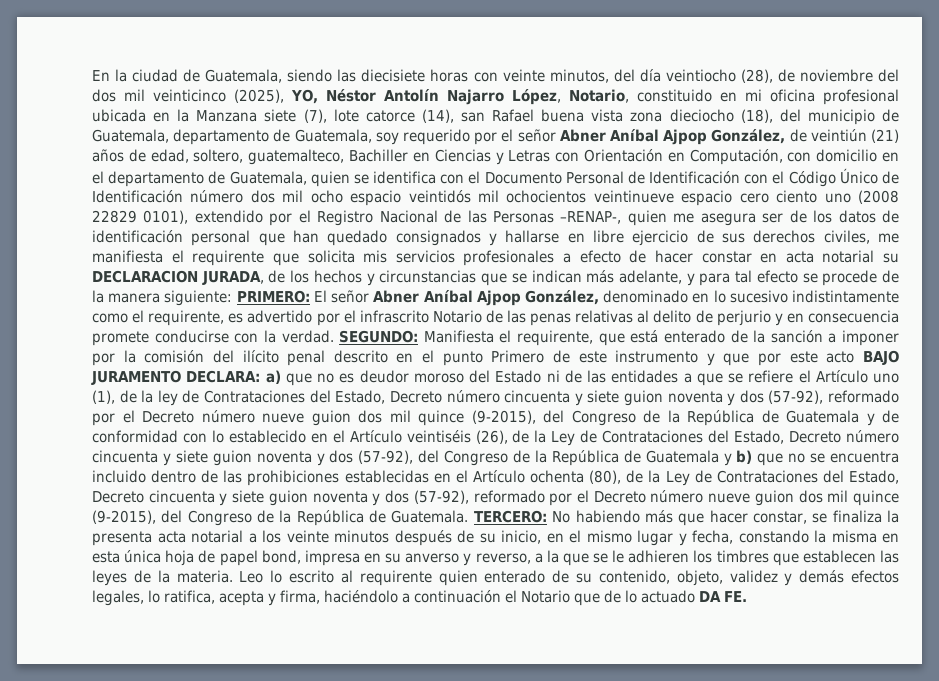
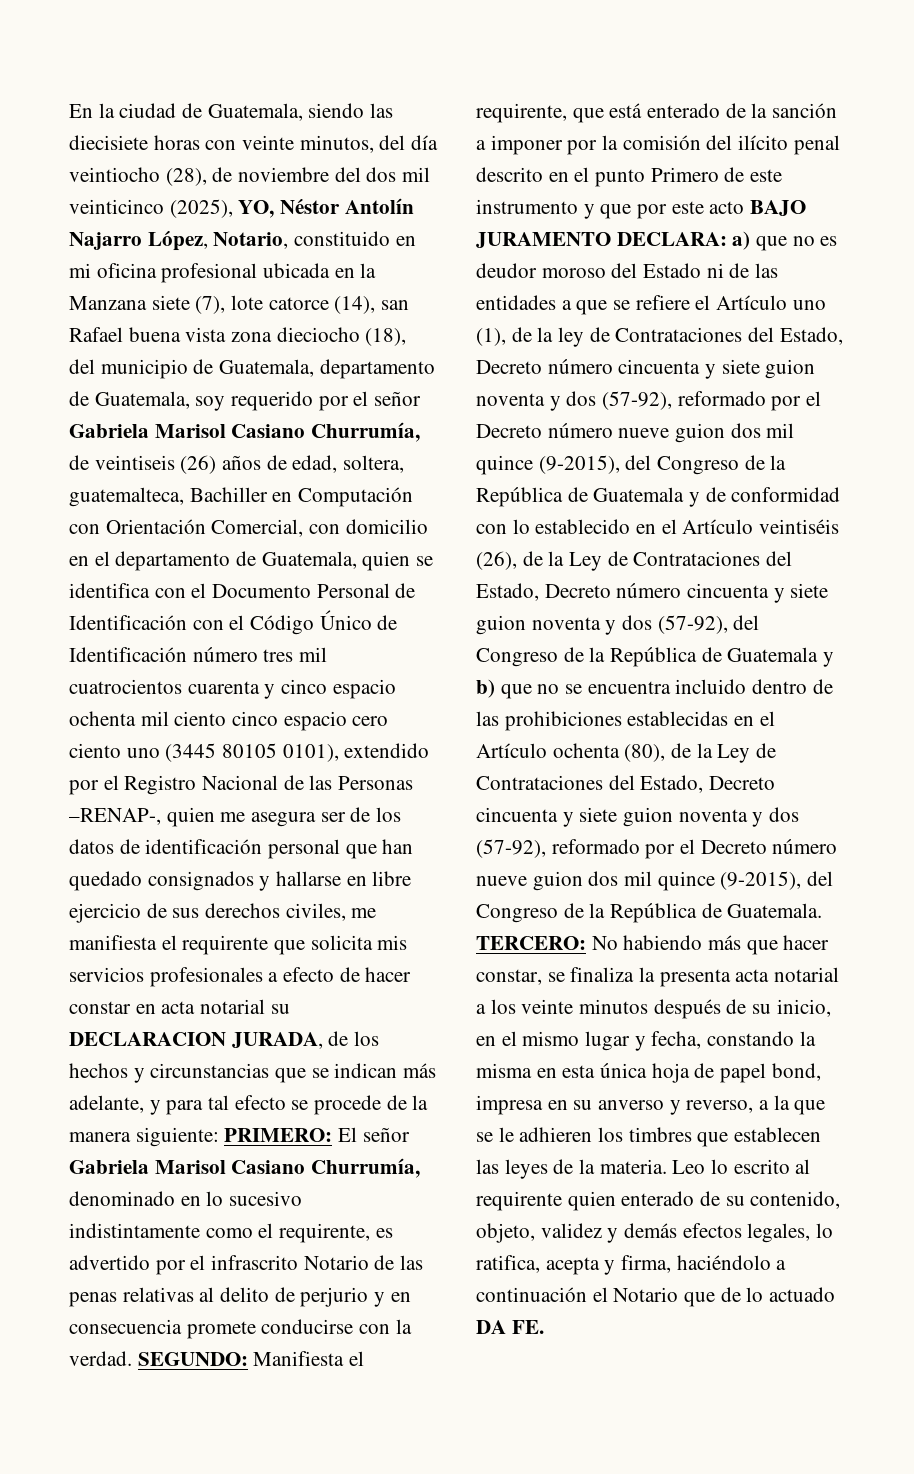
- En la ciudad de Guatemala, siendo las diecisiete horas con veinte minutos, del día veintiocho (28), de noviembre del dos mil veinticinco (2025), YO, Néstor Antolín Najarro López, Notario, constituido en mi oficina profesional ubicada en la Manzana siete (7), lote catorce (14), san Rafael buena vista zona dieciocho (18), del municipio de Guatemala, departamento de Guatemala, soy requerido por el señor Abner Aníbal Ajpop González, de veintiún (21) años de edad, soltero, guatemalteco, Bachiller en Ciencias y Letras con Orientación en Computación, con domicilio en el departamento de Guatemala, quien se identifica con el Documento Personal de Identificación con el Código Único de Identificación número dos mil ocho espacio veintidós mil ochocientos veintinueve espacio cero ciento uno (2008 22829 0101), extendido por el Registro Nacional de las Personas –RENAP-, quien me asegura ser de los datos de identificación personal que han quedado consignados y hallarse en libre ejercicio de sus derechos civiles, me manifiesta el requirente que solicita mis servicios profesionales a efecto de hacer constar en acta notarial su DECLARACION JURADA, de los hechos y circunstancias que se indican más adelante, y para tal efecto se procede de la manera siguiente:
+ En la ciudad de Guatemala, siendo las diecisiete horas con veinte minutos, del día veintiocho (28), de noviembre del dos mil veinticinco (2025), YO, Néstor Antolín Najarro López, Notario, constituido en mi oficina profesional ubicada en la Manzana siete (7), lote catorce (14), san Rafael buena vista zona dieciocho (18), del municipio de Guatemala, departamento de Guatemala, soy requerido por el señor Gabriela Marisol Casiano Churrumía, de veintiseis (26) años de edad, soltera, guatemalteca, Bachiller en Computación con Orientación Comercial, con domicilio en el departamento de Guatemala, quien se identifica con el Documento Personal de Identificación con el Código Único de Identificación número tres mil cuatrocientos cuarenta y cinco espacio ochenta mil ciento cinco espacio cero ciento uno (3445 80105 0101), extendido por el Registro Nacional de las Personas –RENAP-, quien me asegura ser de los datos de identificación personal que han quedado consignados y hallarse en libre ejercicio de sus derechos civiles, me manifiesta el requirente que solicita mis servicios profesionales a efecto de hacer constar en acta notarial su DECLARACION JURADA, de los hechos y circunstancias que se indican más adelante, y para tal efecto se procede de la manera siguiente:
- El señor Abner Aníbal Ajpop González, denominado en lo sucesivo indistintamente como el requirente, es advertido por el infrascrito Notario de las penas relativas al delito de perjurio y en consecuencia promete conducirse con la verdad.
+ El señor Gabriela Marisol Casiano Churrumía, denominado en lo sucesivo indistintamente como el requirente, es advertido por el infrascrito Notario de las penas relativas al delito de perjurio y en consecuencia promete conducirse con la verdad.

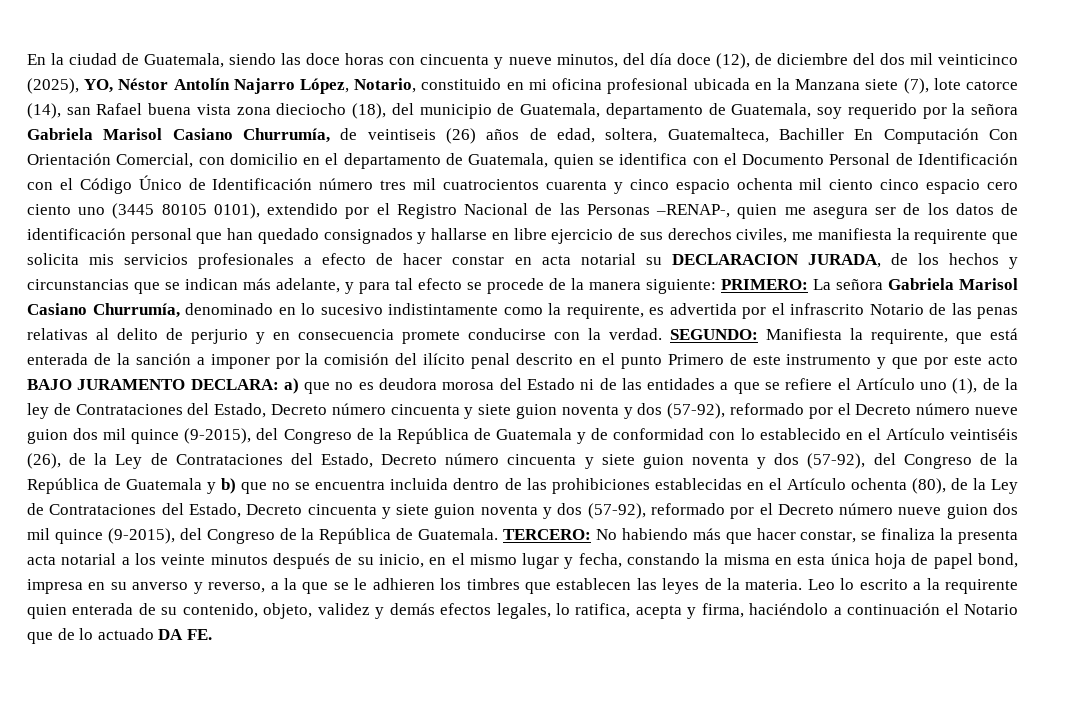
- En la ciudad de Guatemala, siendo las diecisiete horas con veinte minutos, del día veintiocho (28), de noviembre del dos mil veinticinco (2025), YO, Néstor Antolín Najarro López, Notario, constituido en mi oficina profesional ubicada en la Manzana siete (7), lote catorce (14), san Rafael buena vista zona dieciocho (18), del municipio de Guatemala, departamento de Guatemala, soy requerido por el señor Gabriela Marisol Casiano Churrumía, de veintiseis (26) años de edad, soltera, guatemalteca, Bachiller en Computación con Orientación Comercial, con domicilio en el departamento de Guatemala, quien se identifica con el Documento Personal de Identificación con el Código Único de Identificación número tres mil cuatrocientos cuarenta y cinco espacio ochenta mil ciento cinco espacio cero ciento uno (3445 80105 0101), extendido por el Registro Nacional de las Personas –RENAP-, quien me asegura ser de los datos de identificación personal que han quedado consignados y hallarse en libre ejercicio de sus derechos civiles, me manifiesta el requirente que solicita mis servicios profesionales a efecto de hacer constar en acta notarial su DECLARACION JURADA, de los hechos y circunstancias que se indican más adelante, y para tal efecto se procede de la manera siguiente:
+ En la ciudad de Guatemala, siendo las doce horas con cincuenta y nueve minutos, del día doce (12), de diciembre del dos mil veinticinco (2025), YO, Néstor Antolín Najarro López, Notario, constituido en mi oficina profesional ubicada en la Manzana siete (7), lote catorce (14), san Rafael buena vista zona dieciocho (18), del municipio de Guatemala, departamento de Guatemala, soy requerido por la señora Gabriela Marisol Casiano Churrumía, de veintiseis (26) años de edad, soltera, Guatemalteca, Bachiller En Computación Con Orientación Comercial, con domicilio en el departamento de Guatemala, quien se identifica con el Documento Personal de Identificación con el Código Único de Identificación número tres mil cuatrocientos cuarenta y cinco espacio ochenta mil ciento cinco espacio cero ciento uno (3445 80105 0101), extendido por el Registro Nacional de las Personas –RENAP-, quien me asegura ser de los datos de identificación personal que han quedado consignados y hallarse en libre ejercicio de sus derechos civiles, me manifiesta la requirente que solicita mis servicios profesionales a efecto de hacer constar en acta notarial su DECLARACION JURADA, de los hechos y circunstancias que se indican más adelante, y para tal efecto se procede de la manera siguiente:
- El señor Gabriela Marisol Casiano Churrumía, denominado en lo sucesivo indistintamente como el requirente, es advertido por el infrascrito Notario de las penas relativas al delito de perjurio y en consecuencia promete conducirse con la verdad.
+ La señora Gabriela Marisol Casiano Churrumía, denominado en lo sucesivo indistintamente como la requirente, es advertida por el infrascrito Notario de las penas relativas al delito de perjurio y en consecuencia promete conducirse con la verdad.
- Manifiesta el requirente, que está enterado de la sanción a imponer por la comisión del ilícito penal descrito en el punto Primero de este instrumento y que por este acto BAJO JURAMENTO DECLARA:
+ Manifiesta la requirente, que está enterada de la sanción a imponer por la comisión del ilícito penal descrito en el punto Primero de este instrumento y que por este acto BAJO JURAMENTO DECLARA:
- a) que no es deudor moroso del Estado ni de las entidades a que se refiere el Artículo uno (1), de la ley de Contrataciones del Estado, Decreto número cincuenta y siete guion noventa y dos (57-92), reformado por el Decreto número nueve guion dos mil quince (9-2015), del Congreso de la República de Guatemala y de conformidad con lo establecido en el Artículo veintiséis (26), de la Ley de Contrataciones del Estado, Decreto número cincuenta y siete guion noventa y dos (57-92), del Congreso de la República de Guatemala y b) que no se encuentra incluido dentro de las prohibiciones establecidas en el Artículo ochenta (80), de la Ley de Contrataciones del Estado, Decreto cincuenta y siete guion noventa y dos (57-92), reformado por el Decreto número nueve guion dos mil quince (9-2015), del Congreso de la República de Guatemala.
+ a) que no es deudora morosa del Estado ni de las entidades a que se refiere el Artículo uno (1), de la ley de Contrataciones del Estado, Decreto número cincuenta y siete guion noventa y dos (57-92), reformado por el Decreto número nueve guion dos mil quince (9-2015), del Congreso de la República de Guatemala y de conformidad con lo establecido en el Artículo veintiséis (26), de la Ley de Contrataciones del Estado, Decreto número cincuenta y siete guion noventa y dos (57-92), del Congreso de la República de Guatemala y b) que no se encuentra incluida dentro de las prohibiciones establecidas en el Artículo ochenta (80), de la Ley de Contrataciones del Estado, Decreto cincuenta y siete guion noventa y dos (57-92), reformado por el Decreto número nueve guion dos mil quince (9-2015), del Congreso de la República de Guatemala.
- Leo lo escrito al requirente quien enterado de su contenido, objeto, validez y demás efectos legales, lo ratifica, acepta y firma, haciéndolo a continuación el Notario que de lo actuado DA FE.
+ Leo lo escrito a la requirente quien enterada de su contenido, objeto, validez y demás efectos legales, lo ratifica, acepta y firma, haciéndolo a continuación el Notario que de lo actuado DA FE.

